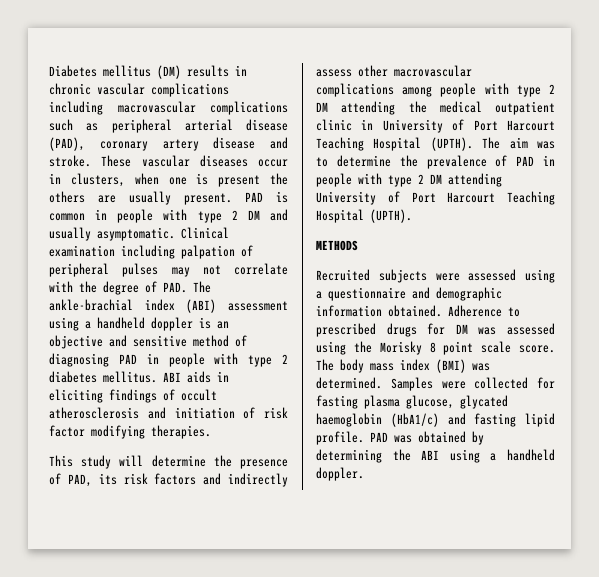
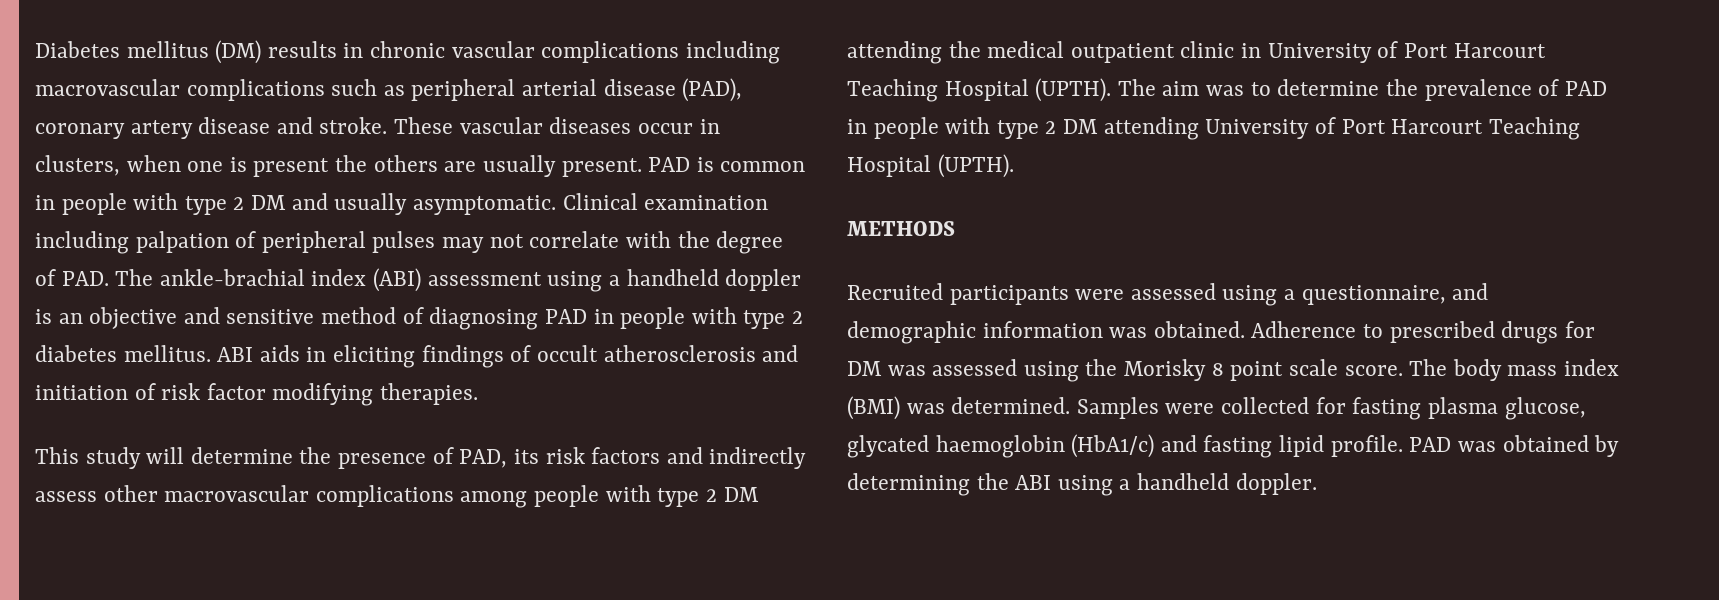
- Recruited subjects were assessed using a questionnaire and demographic information obtained.
+ Recruited participants were assessed using a questionnaire, and demographic information was obtained.

